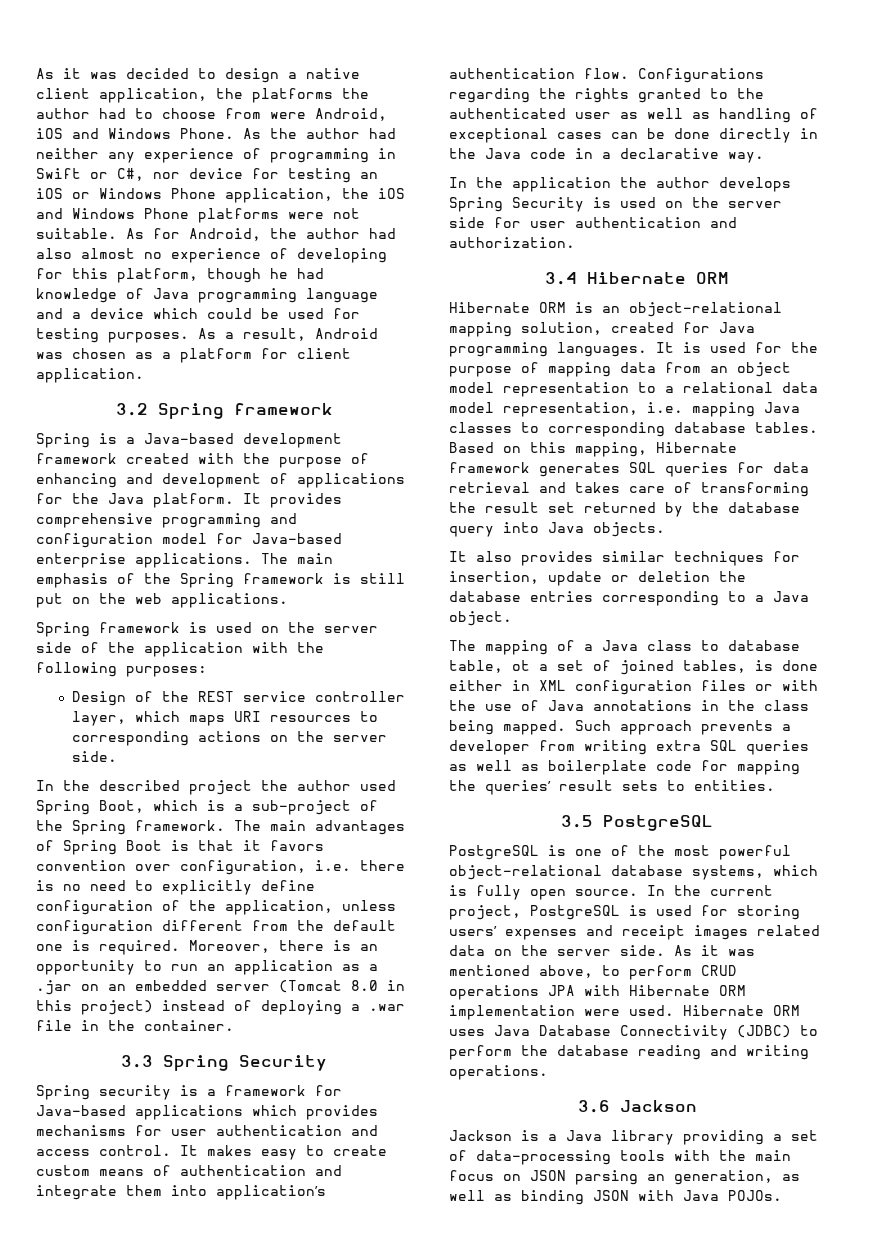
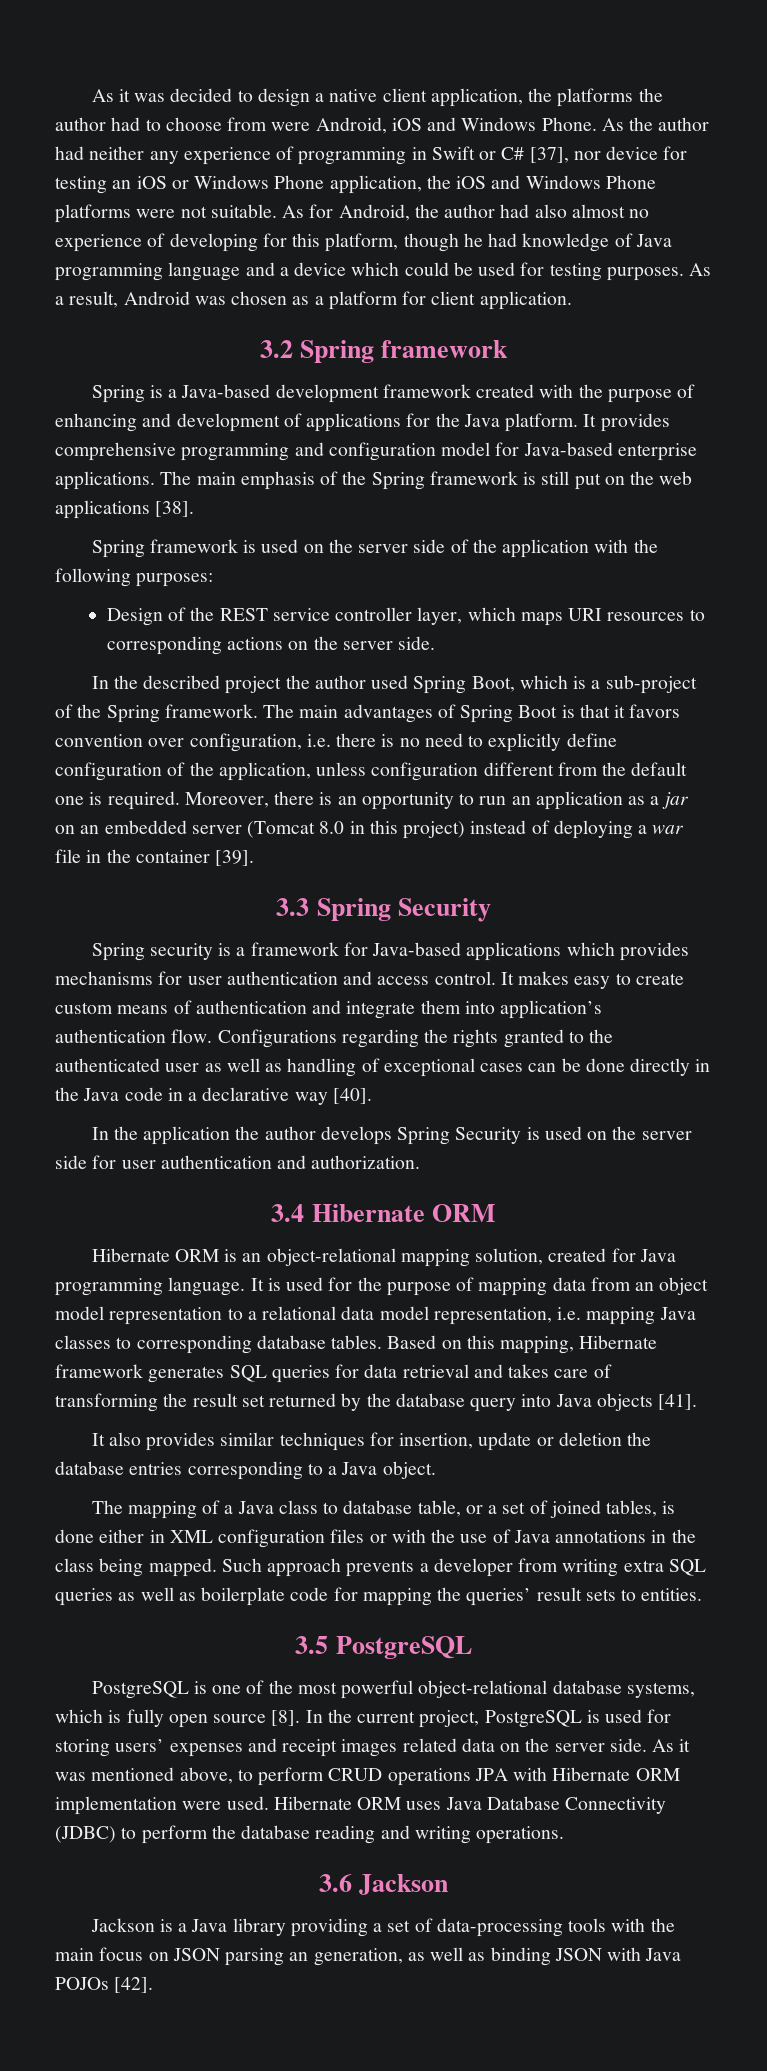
- As the author had neither any experience of programming in Swift or C#, nor device for testing an iOS or Windows Phone application, the iOS and Windows Phone platforms were not suitable.
+ As the author had neither any experience of programming in Swift or C# [37], nor device for testing an iOS or Windows Phone application, the iOS and Windows Phone platforms were not suitable.
- The main emphasis of the Spring framework is still put on the web applications.
+ The main emphasis of the Spring framework is still put on the web applications [38].
- Moreover, there is an opportunity to run an application as a .jar on an embedded server (Tomcat 8.0 in this project) instead of deploying a .war file in the container.
+ Moreover, there is an opportunity to run an application as a jar on an embedded server (Tomcat 8.0 in this project) instead of deploying a war file in the container [39].
- Configurations regarding the rights granted to the authenticated user as well as handling of exceptional cases can be done directly in the Java code in a declarative way.
+ Configurations regarding the rights granted to the authenticated user as well as handling of exceptional cases can be done directly in the Java code in a declarative way [40].
- Hibernate ORM is an object-relational mapping solution, created for Java programming languages.
+ Hibernate ORM is an object-relational mapping solution, created for Java programming language.
- Based on this mapping, Hibernate framework generates SQL queries for data retrieval and takes care of transforming the result set returned by the database query into Java objects.
+ Based on this mapping, Hibernate framework generates SQL queries for data retrieval and takes care of transforming the result set returned by the database query into Java objects [41].
- The mapping of a Java class to database table, ot a set of joined tables, is done either in XML configuration files or with the use of Java annotations in the class being mapped.
+ The mapping of a Java class to database table, or a set of joined tables, is done either in XML configuration files or with the use of Java annotations in the class being mapped.
- PostgreSQL is one of the most powerful object-relational database systems, which is fully open source.
+ PostgreSQL is one of the most powerful object-relational database systems, which is fully open source [8].
- Jackson is a Java library providing a set of data-processing tools with the main focus on JSON parsing an generation, as well as binding JSON with Java POJOs.
+ Jackson is a Java library providing a set of data-processing tools with the main focus on JSON parsing an generation, as well as binding JSON with Java POJOs [42].

